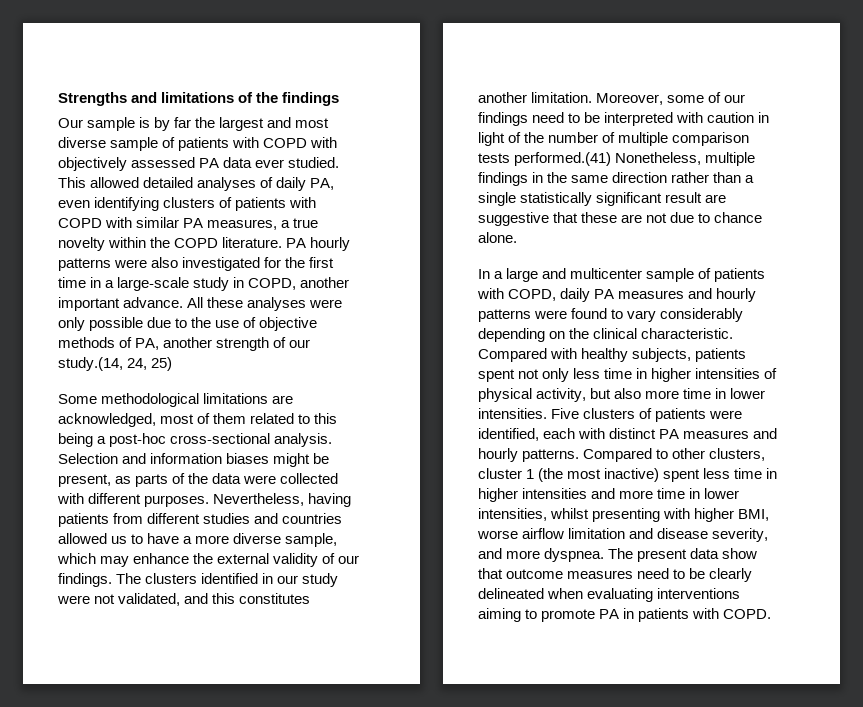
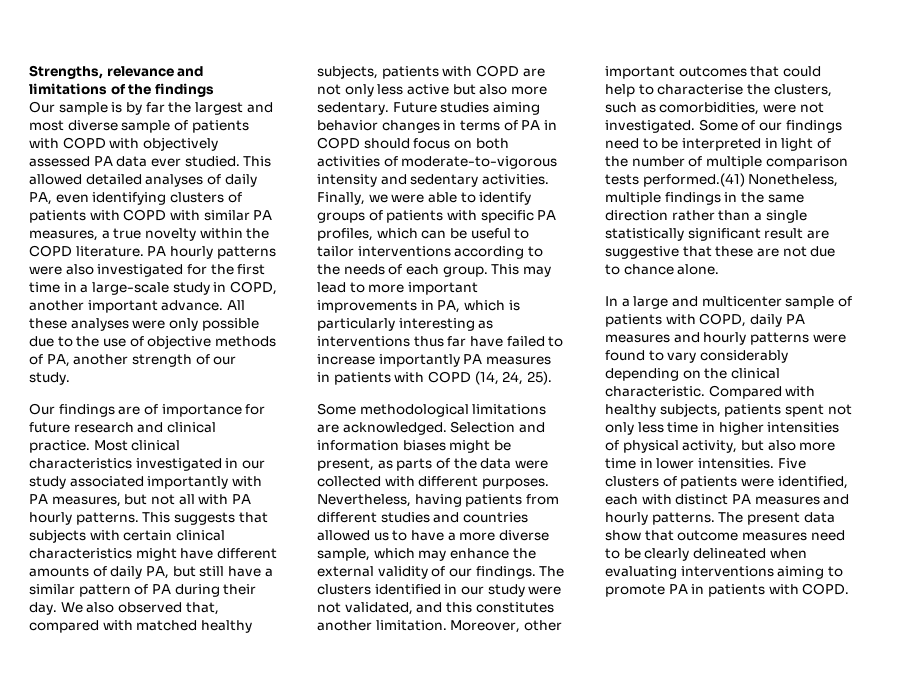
- Strengths and limitations of the findings
+ Strengths, relevance and limitations of the findings
- All these analyses were only possible due to the use of objective methods of PA, another strength of our study.(14, 24, 25)
- Some methodological limitations are acknowledged, most of them related to this being a post-hoc cross-sectional analysis.
+ All these analyses were only possible due to the use of objective methods of PA, another strength of our study.
+ Our findings are of importance for future research and clinical practice. Most clinical characteristics investigated in our study associated importantly with PA measures, but not all with PA hourly patterns. This suggests that subjects with certain clinical characteristics might have different amounts of daily PA, but still have a similar pattern of PA during their day. We also observed that, compared with matched healthy subjects, patients with COPD are not only less active but also more sedentary. Future studies aiming behavior changes in terms of PA in COPD should focus on both activities of moderate-to-vigorous intensity and sedentary activities. Finally, we were able to identify groups of patients with specific PA profiles, which can be useful to tailor interventions according to the needs of each group. This may lead to more important improvements in PA, which is particularly interesting as interventions thus far have failed to increase importantly PA measures in patients with COPD (14, 24, 25).
+ Some methodological limitations are acknowledged.
- Moreover, some of our findings need to be interpreted with caution in light of the number of multiple comparison tests performed.(41) Nonetheless, multiple findings in the same direction rather than a single statistically significant result are suggestive that these are not due to chance alone.
+ Moreover, other important outcomes that could help to characterise the clusters, such as comorbidities, were not investigated. Some of our findings need to be interpreted in light of the number of multiple comparison tests performed.(41) Nonetheless, multiple findings in the same direction rather than a single statistically significant result are suggestive that these are not due to chance alone.
- Compared to other clusters, cluster 1 (the most inactive) spent less time in higher intensities and more time in lower intensities, whilst presenting with higher BMI, worse airflow limitation and disease severity, and more dyspnea.

